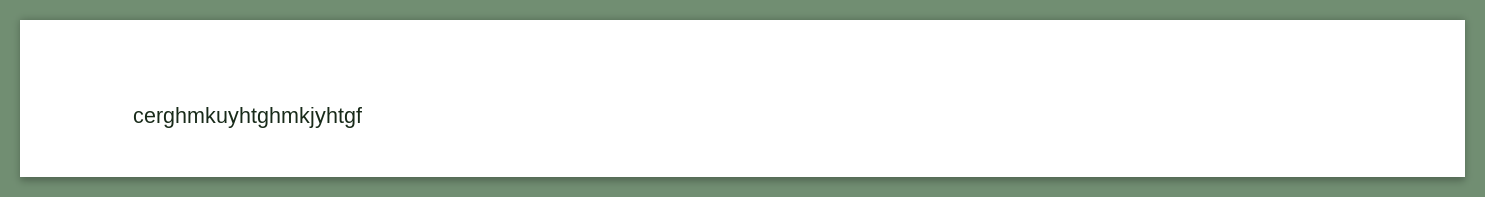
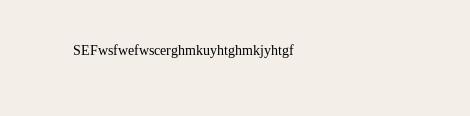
- cerghmkuyhtghmkjyhtgf
+ SEFwsfwefwscerghmkuyhtghmkjyhtgf

